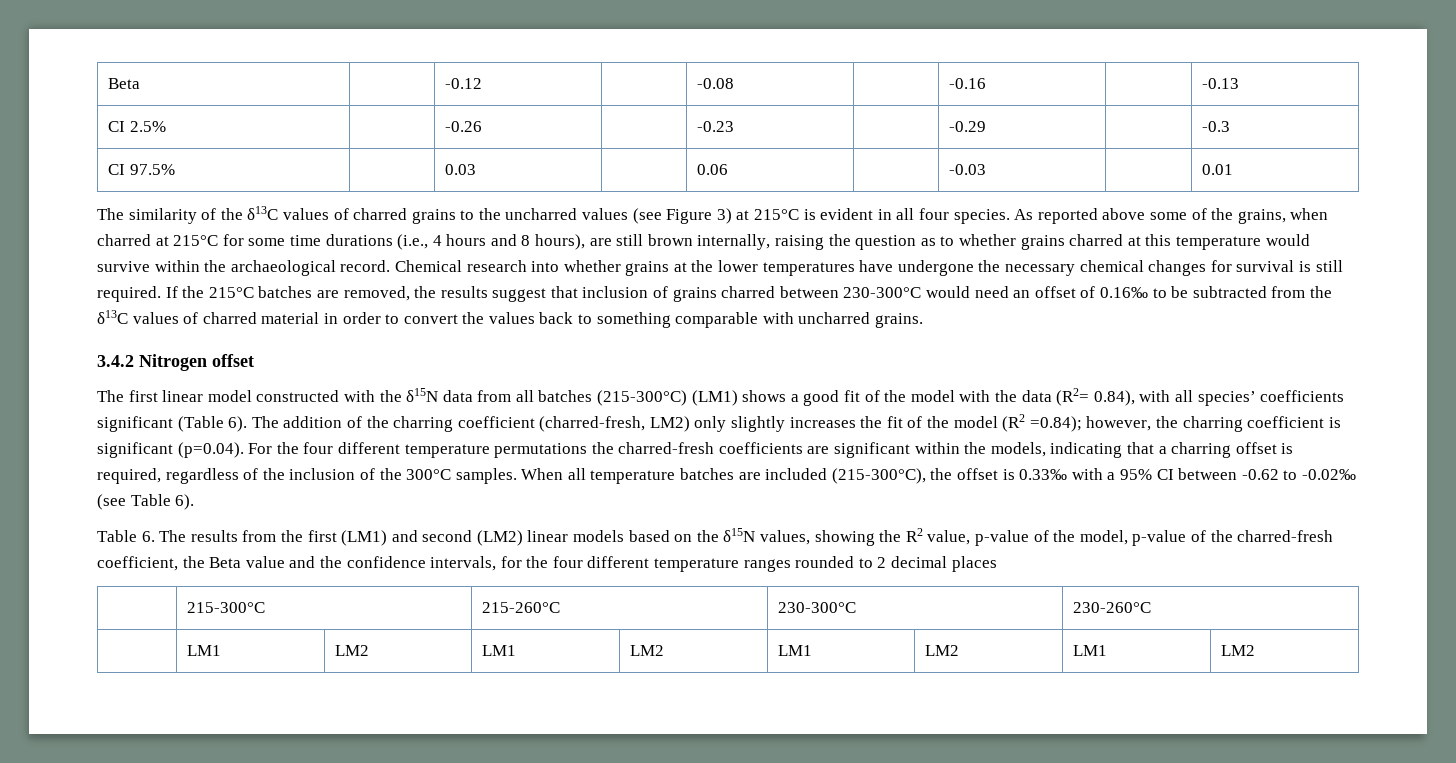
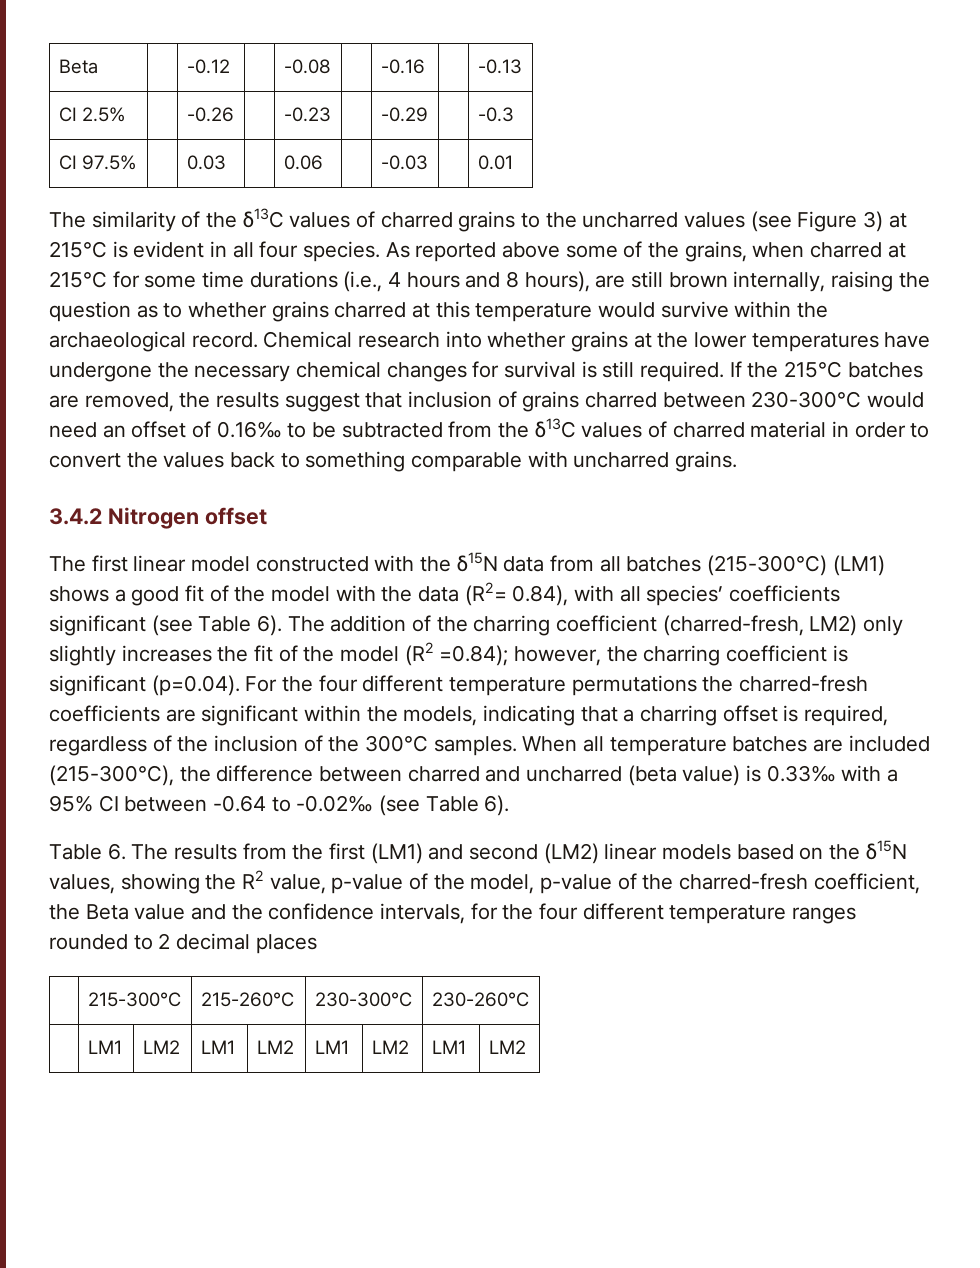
- The first linear model constructed with the δ15N data from all batches (215-300°C) (LM1) shows a good fit of the model with the data (R2= 0.84), with all species’ coefficients significant (Table 6).
+ The first linear model constructed with the δ15N data from all batches (215-300°C) (LM1) shows a good fit of the model with the data (R2= 0.84), with all species’ coefficients significant (see Table 6).
- When all temperature batches are included (215-300°C), the offset is 0.33‰ with a 95% CI between -0.62 to -0.02‰ (see Table 6).
+ When all temperature batches are included (215-300°C), the difference between charred and uncharred (beta value) is 0.33‰ with a 95% CI between -0.64 to -0.02‰ (see Table 6).

